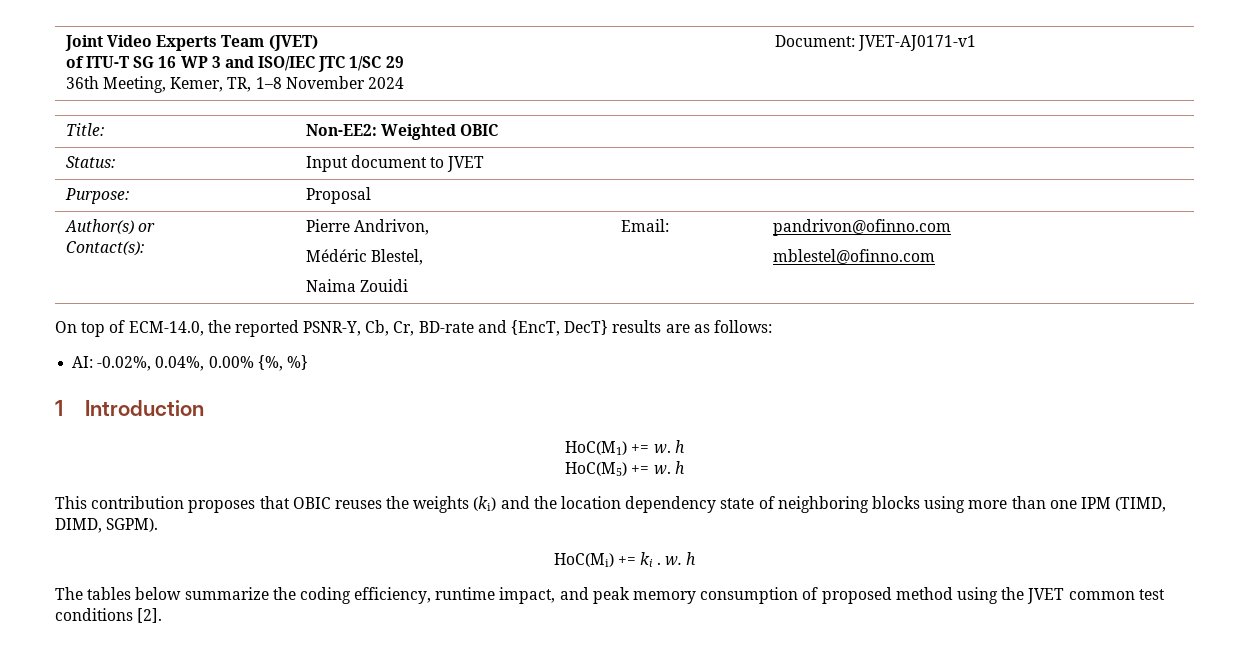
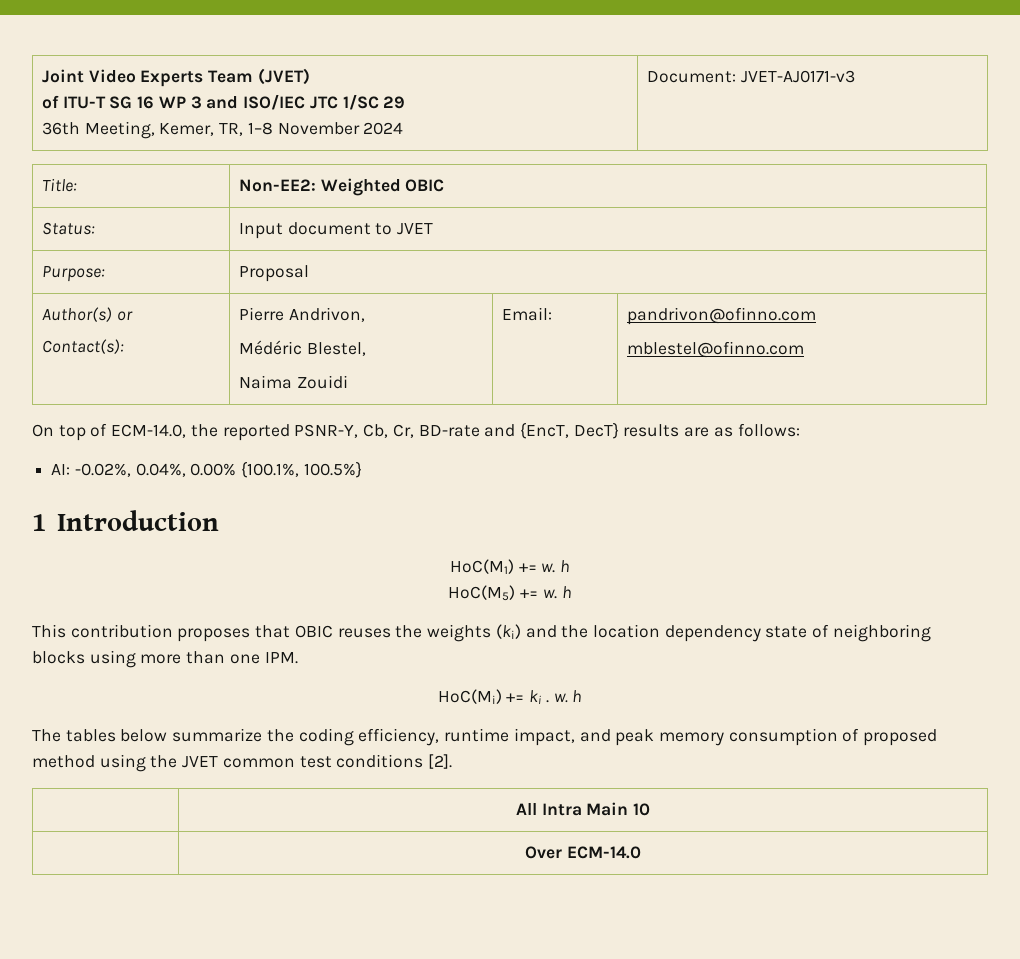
  Joint Video Experts Team (JVET)
  of ITU-T SG 16 WP 3 and ISO/IEC JTC 1/SC 29
- 36th Meeting, Kemer, TR, 1–8 November 2024 | Document: JVET-AJ0171-v1
+ 36th Meeting, Kemer, TR, 1–8 November 2024 | Document: JVET-AJ0171-v3
- AI: -0.02%, 0.04%, 0.00% {%, %}
+ AI: -0.02%, 0.04%, 0.00% {100.1%, 100.5%}
- This contribution proposes that OBIC reuses the weights (ki) and the location dependency state of neighboring blocks using more than one IPM (TIMD, DIMD, SGPM).
+ This contribution proposes that OBIC reuses the weights (ki) and the location dependency state of neighboring blocks using more than one IPM.
+ | All Intra Main 10
+ | Over ECM-14.0

